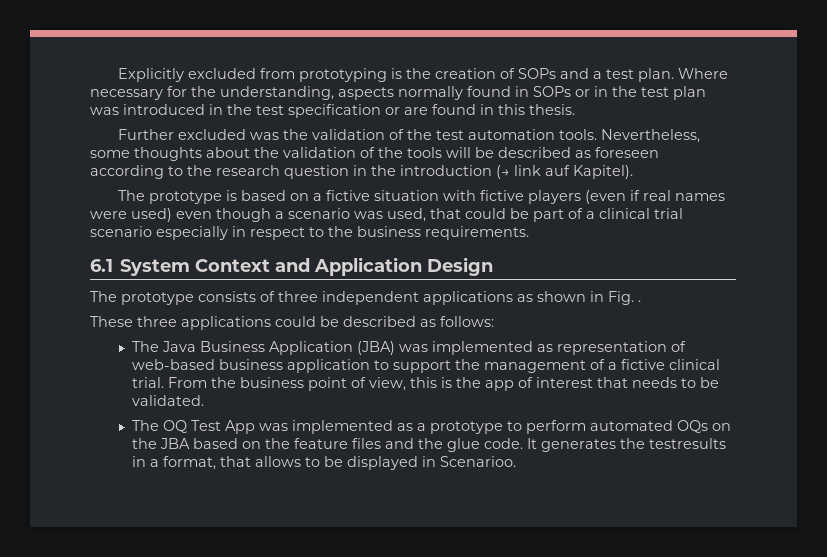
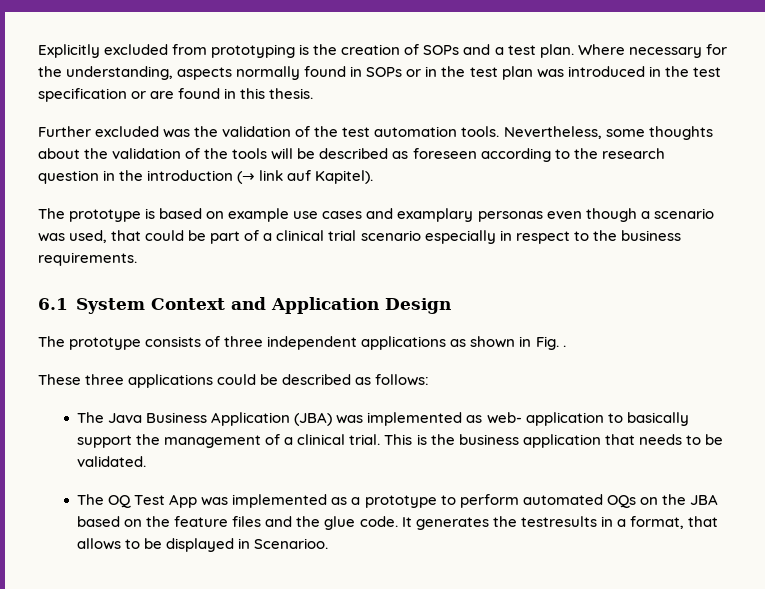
- The prototype is based on a fictive situation with fictive players (even if real names were used) even though a scenario was used, that could be part of a clinical trial scenario especially in respect to the business requirements.
+ The prototype is based on example use cases and examplary personas even though a scenario was used, that could be part of a clinical trial scenario especially in respect to the business requirements.
- The Java Business Application (JBA) was implemented as representation of web-based business application to support the management of a fictive clinical trial.
+ The Java Business Application (JBA) was implemented as web- application to basically support the management of a clinical trial.
- From the business point of view, this is the app of interest that needs to be validated.
+ This is the business application that needs to be validated.

